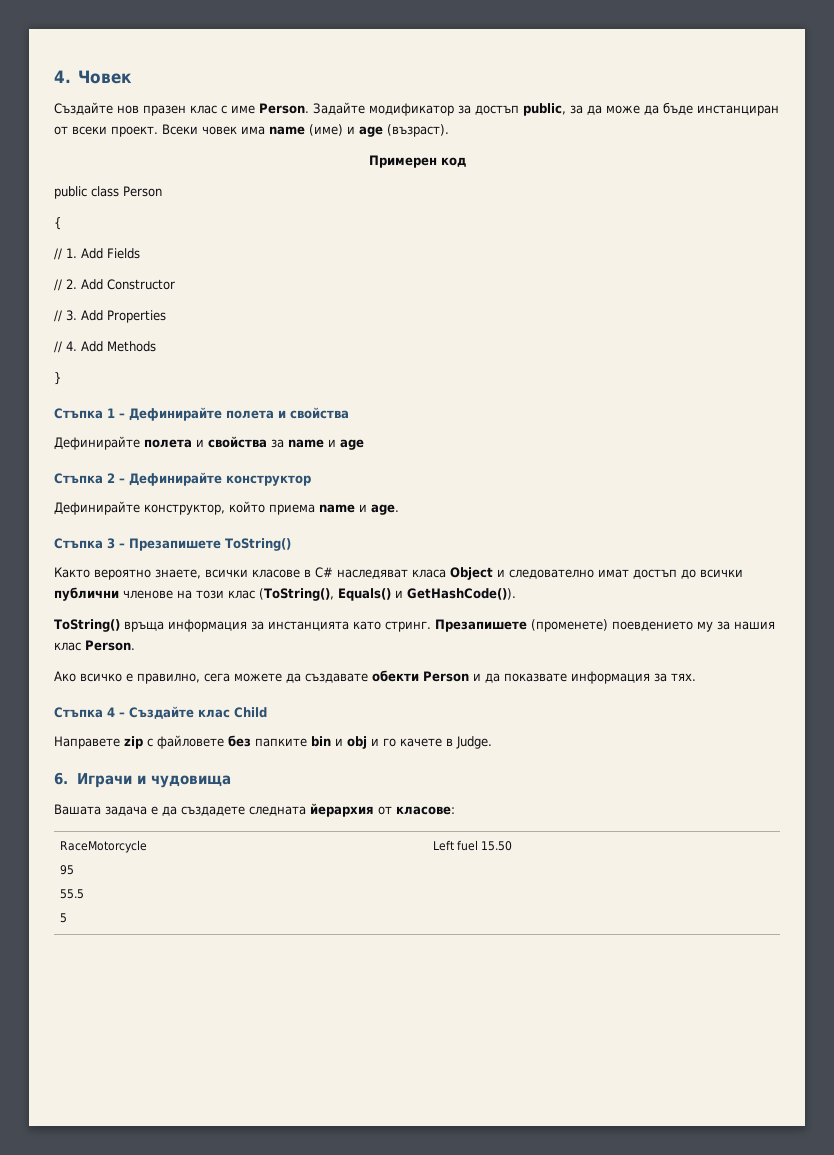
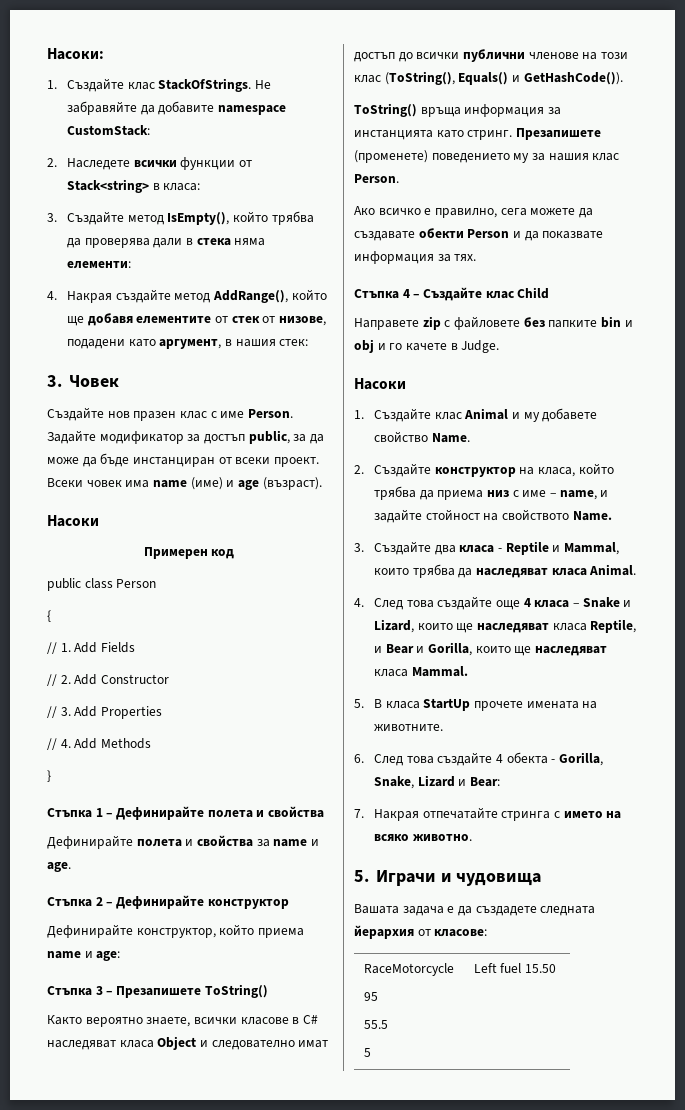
- 4. Човек
+ Насоки:
+ 1. Създайте клас StackOfStrings. Не забравяйте да добавите namespace CustomStack:
+ 2. Наследете всички функции от Stack<string> в класа:
+ 3. Създайте метод IsEmpty(), който трябва да проверява дали в стека няма елементи:
+ 4. Накрая създайте метод AddRange(), който ще добавя елементите от стек от низове, подадени като аргумент, в нашия стек:
+ 3. Човек
  Всеки човек има name (име) и age (възраст).
+ Насоки
- Дефинирайте полета и свойства за name и age
+ Дефинирайте полета и свойства за name и age.
- Дефинирайте конструктор, който приема name и age.
+ Дефинирайте конструктор, който приема name и age:
- Презапишете (променете) поевдението му за нашия клас Person.
+ Презапишете (променете) повeдението му за нашия клас Person.
  Направете zip с файловете без папките bin и obj и го качете в Judge.
- 6. Играчи и чудовища
+ Насоки
+ 1. Създайте клас Animal и му добавете свойство Name.
+ 2. Създайте конструктор на класа, който трябва да приема низ с име – name, и задайте стойност на свойството Name.
+ 3. Създайте два класа - Reptile и Mammal, които трябва да наследяват класа Animal.
+ 4. След това създайте още 4 класа – Snake и Lizard, които ще наследяват класа Reptile, и Bear и Gorilla, които ще наследяват класа Mammal.
+ 5. В класа StartUp прочете имената на животните.
+ 6. След това създайте 4 обекта - Gorilla, Snake, Lizard и Bear:
+ 7. Накрая отпечатайте стринга с името на всяко животно.
+ 5. Играчи и чудовища

